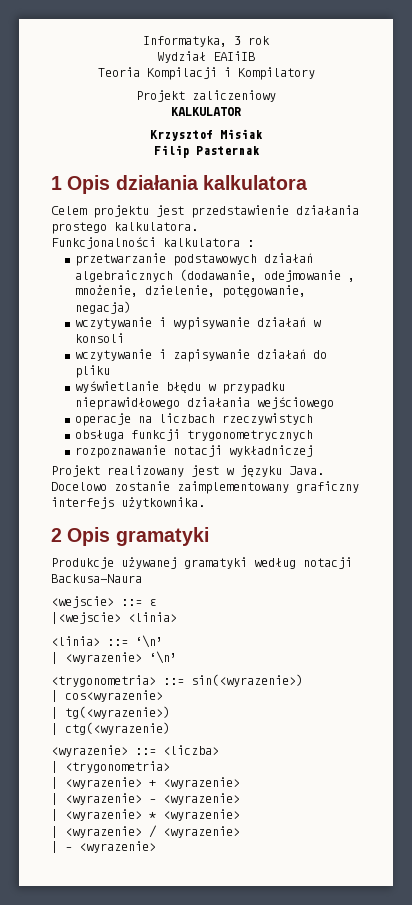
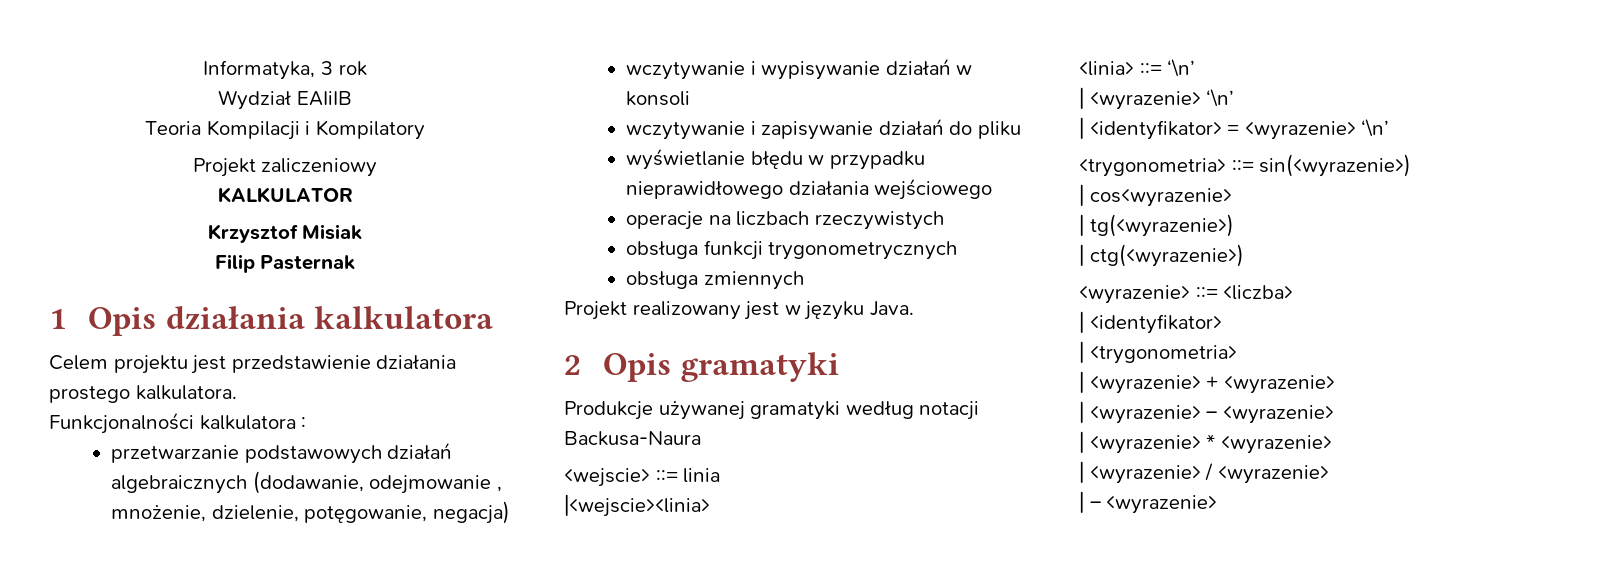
- rozpoznawanie notacji wykładniczej
+ obsługa zmiennych
- Docelowo zostanie zaimplementowany graficzny interfejs użytkownika.
- <wejscie> ::= ε
- |<wejscie> <linia>
+ <wejscie> ::= linia
+ |<wejscie><linia>
+ | <identyfikator> = <wyrazenie> ‘\n’
- | ctg(<wyrazenie)
+ | ctg(<wyrazenie>)
  <wyrazenie> ::= <liczba>
+ | <identyfikator>

